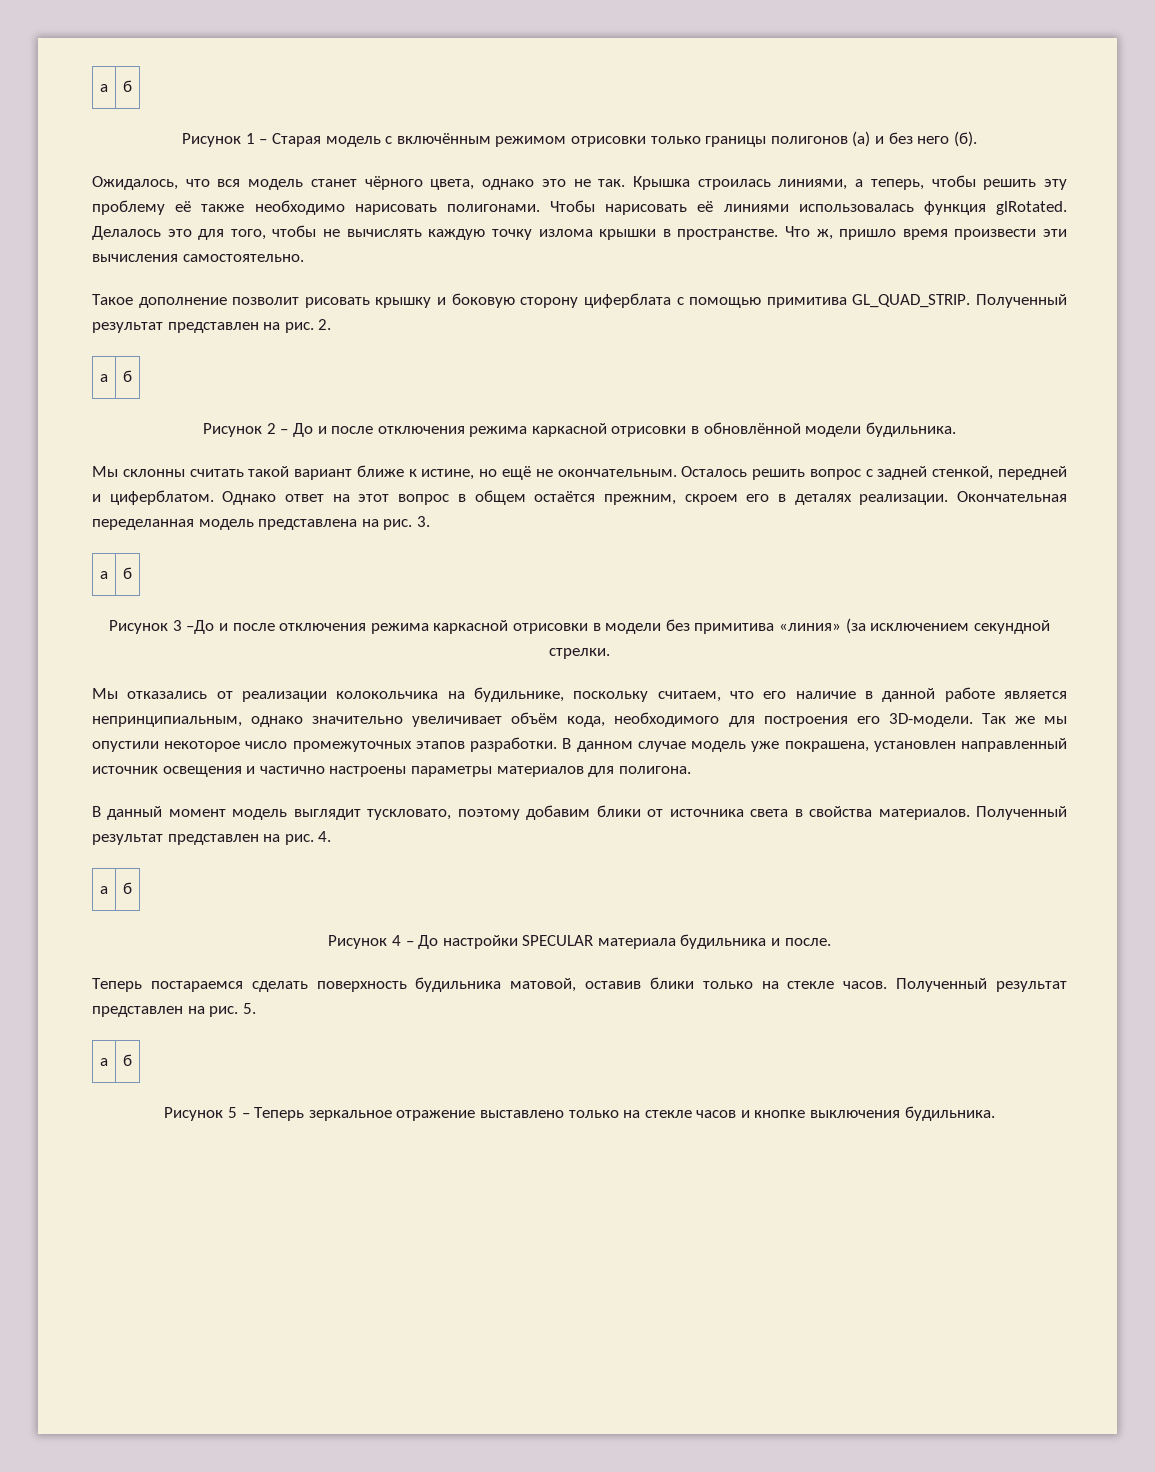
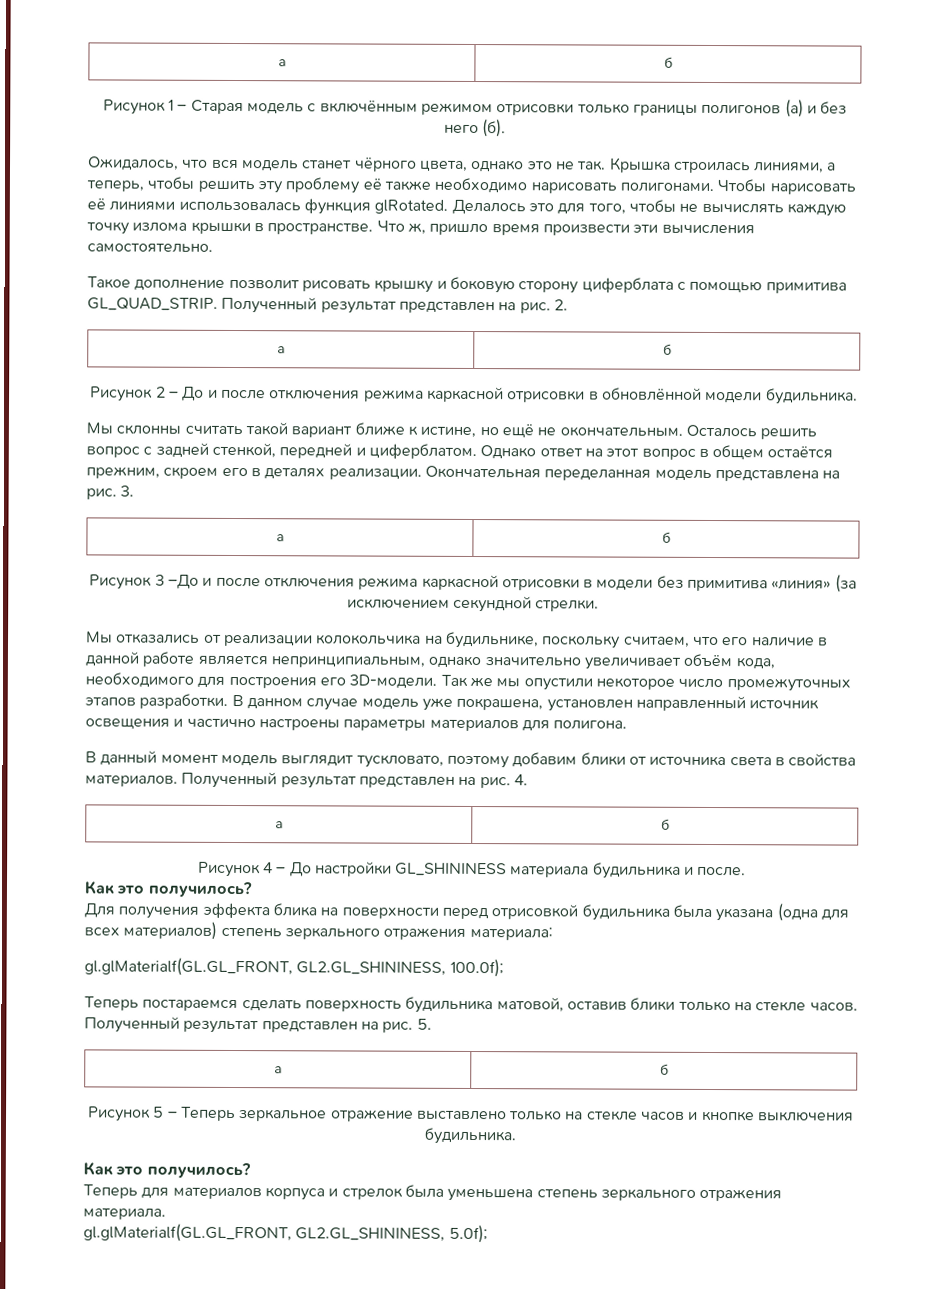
- Рисунок 4 – До настройки SPECULAR материала будильника и после.
+ Рисунок 4 – До настройки GL_SHININESS материала будильника и после.
+ Как это получилось?
+ Для получения эффекта блика на поверхности перед отрисовкой будильника была указана (одна для всех материалов) степень зеркального отражения материала:
+ gl.glMaterialf(GL.GL_FRONT, GL2.GL_SHININESS, 100.0f);
  Рисунок 5 – Теперь зеркальное отражение выставлено только на стекле часов и кнопке выключения будильника.
+ Как это получилось?
+ Теперь для материалов корпуса и стрелок была уменьшена степень зеркального отражения материала.
+ gl.glMaterialf(GL.GL_FRONT, GL2.GL_SHININESS, 5.0f);

